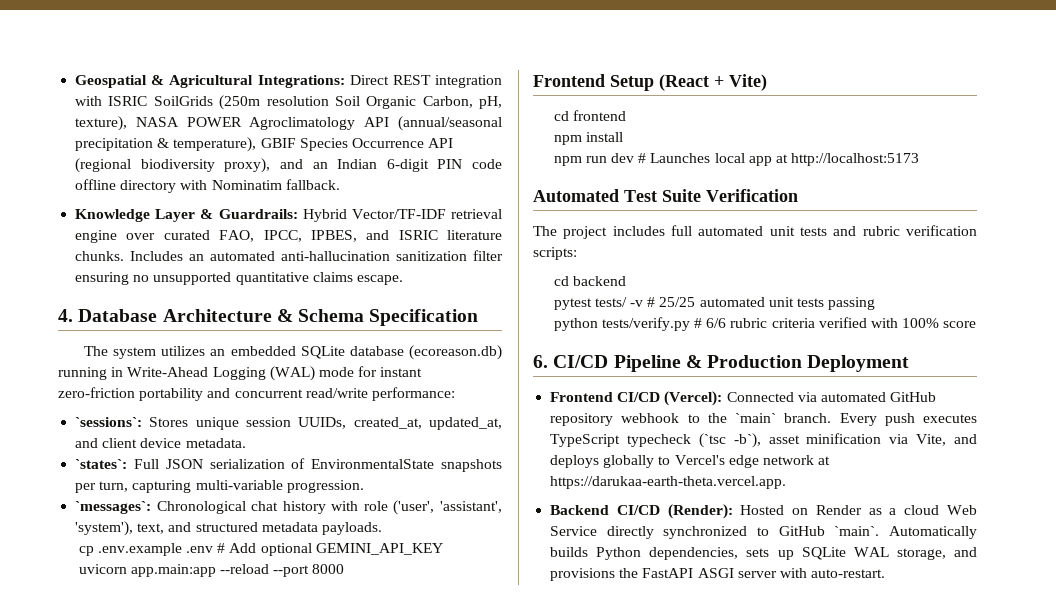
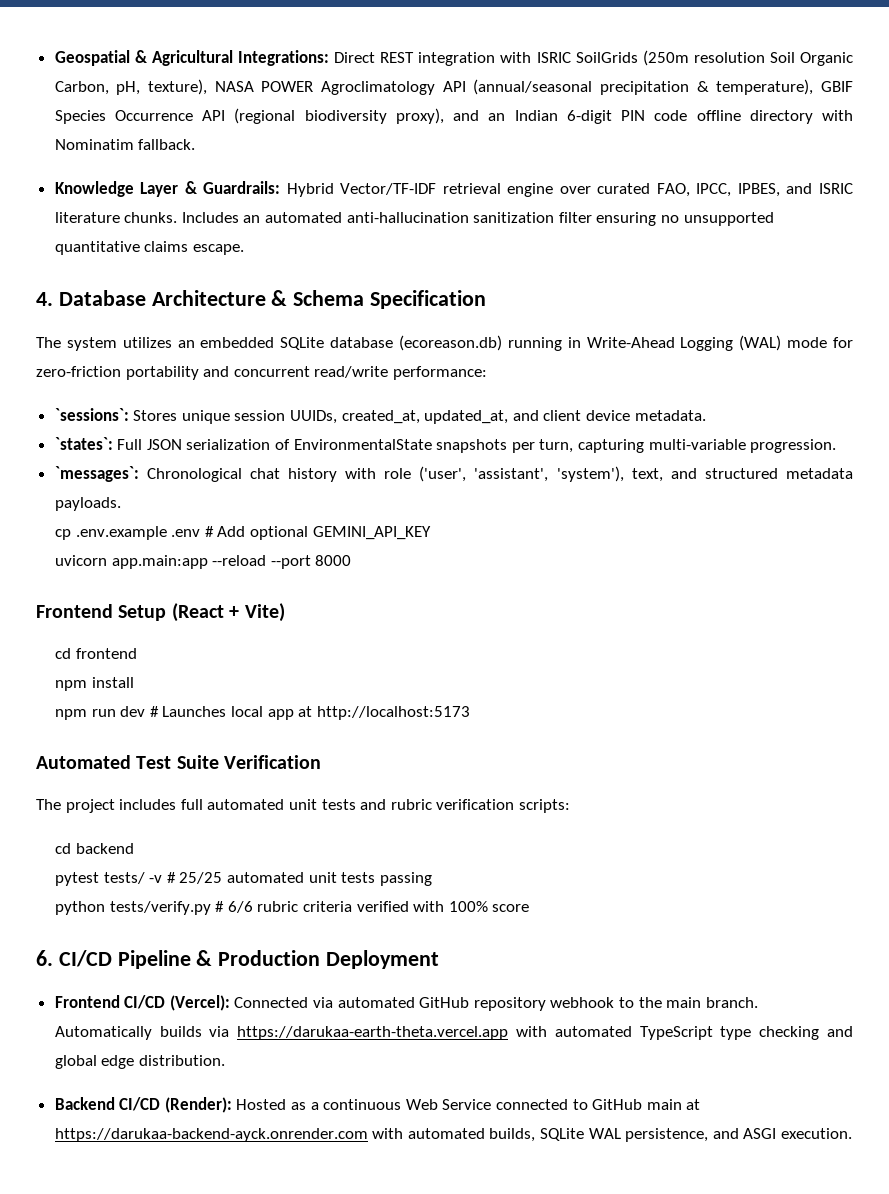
- The system utilizes an embedded SQLite database (ecoreason.db) running in Write-Ahead Logging (WAL) mode for instant zero-friction portability and concurrent read/write performance:
+ The system utilizes an embedded SQLite database (ecoreason.db) running in Write-Ahead Logging (WAL) mode for zero-friction portability and concurrent read/write performance:
- Frontend CI/CD (Vercel): Connected via automated GitHub repository webhook to the `main` branch. Every push executes TypeScript typecheck (`tsc -b`), asset minification via Vite, and deploys globally to Vercel's edge network at https://darukaa-earth-theta.vercel.app.
+ Frontend CI/CD (Vercel): Connected via automated GitHub repository webhook to the main branch. Automatically builds via https://darukaa-earth-theta.vercel.app with automated TypeScript type checking and global edge distribution.
- Backend CI/CD (Render): Hosted on Render as a cloud Web Service directly synchronized to GitHub `main`. Automatically builds Python dependencies, sets up SQLite WAL storage, and provisions the FastAPI ASGI server with auto-restart.
+ Backend CI/CD (Render): Hosted as a continuous Web Service connected to GitHub main at https://darukaa-backend-ayck.onrender.com with automated builds, SQLite WAL persistence, and ASGI execution.

